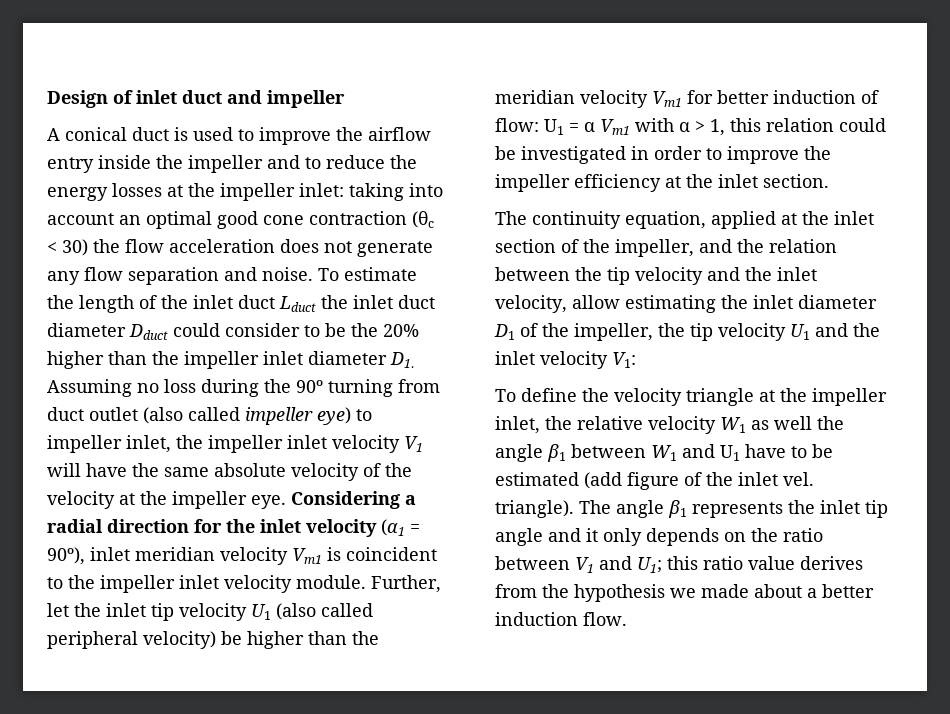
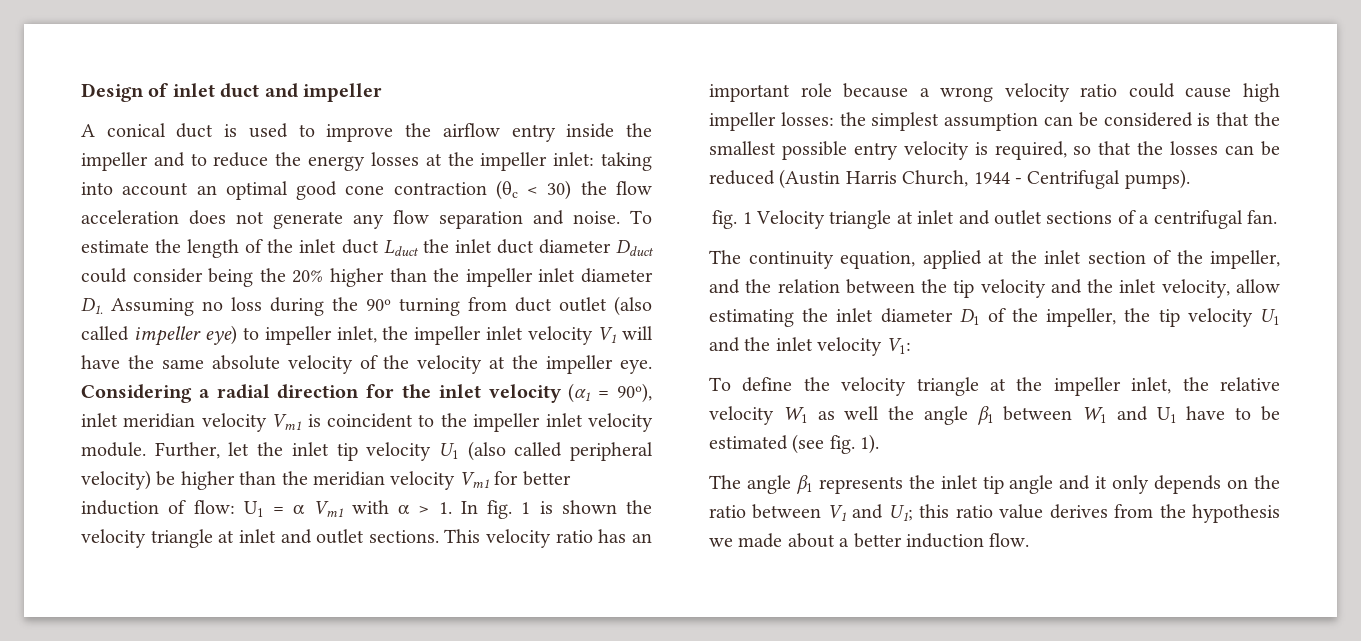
- To estimate the length of the inlet duct Lduct the inlet duct diameter Dduct could consider to be the 20% higher than the impeller inlet diameter D1. Assuming no loss during the 90º turning from duct outlet (also called impeller eye) to impeller inlet, the impeller inlet velocity V1 will have the same absolute velocity of the velocity at the impeller eye.
+ To estimate the length of the inlet duct Lduct the inlet duct diameter Dduct could consider being the 20% higher than the impeller inlet diameter D1. Assuming no loss during the 90º turning from duct outlet (also called impeller eye) to impeller inlet, the impeller inlet velocity V1 will have the same absolute velocity of the velocity at the impeller eye.
- Further, let the inlet tip velocity U1 (also called peripheral velocity) be higher than the meridian velocity Vm1 for better induction of flow: U1 = α Vm1 with α > 1, this relation could be investigated in order to improve the impeller efficiency at the inlet section.
+ Further, let the inlet tip velocity U1 (also called peripheral velocity) be higher than the meridian velocity Vm1 for better induction of flow: U1 = α Vm1 with α > 1. In fig. 1 is shown the velocity triangle at inlet and outlet sections. This velocity ratio has an important role because a wrong velocity ratio could cause high impeller losses: the simplest assumption can be considered is that the smallest possible entry velocity is required, so that the losses can be reduced (Austin Harris Church, 1944 - Centrifugal pumps).
+ fig. 1 Velocity triangle at inlet and outlet sections of a centrifugal fan.
- To define the velocity triangle at the impeller inlet, the relative velocity W1 as well the angle β1 between W1 and U1 have to be estimated (add figure of the inlet vel. triangle). The angle β1 represents the inlet tip angle and it only depends on the ratio between V1 and U1; this ratio value derives from the hypothesis we made about a better induction flow.
+ To define the velocity triangle at the impeller inlet, the relative velocity W1 as well the angle β1 between W1 and U1 have to be estimated (see fig. 1).
+ The angle β1 represents the inlet tip angle and it only depends on the ratio between V1 and U1; this ratio value derives from the hypothesis we made about a better induction flow.

